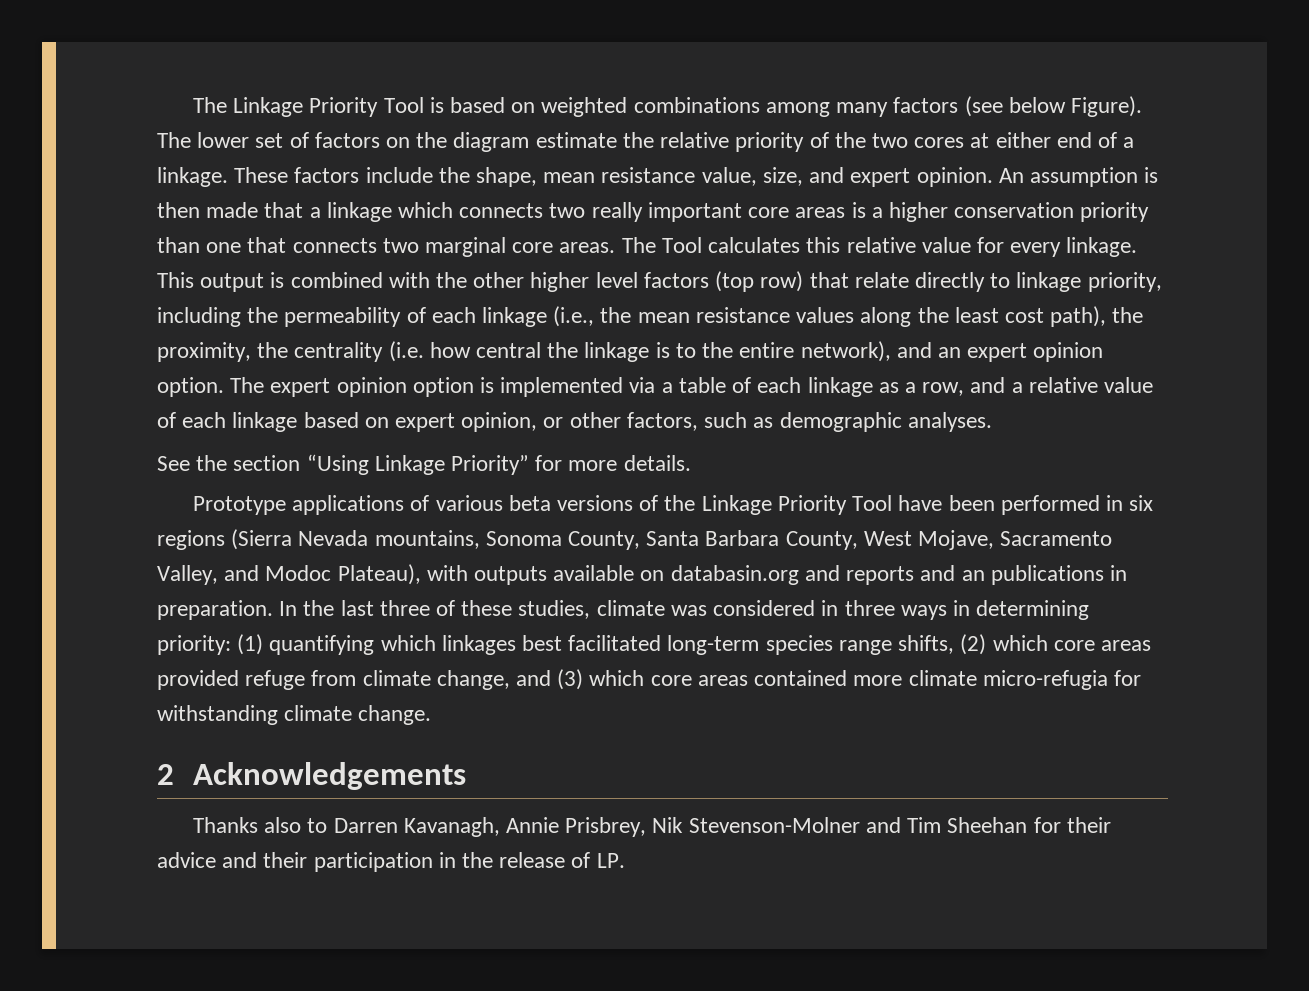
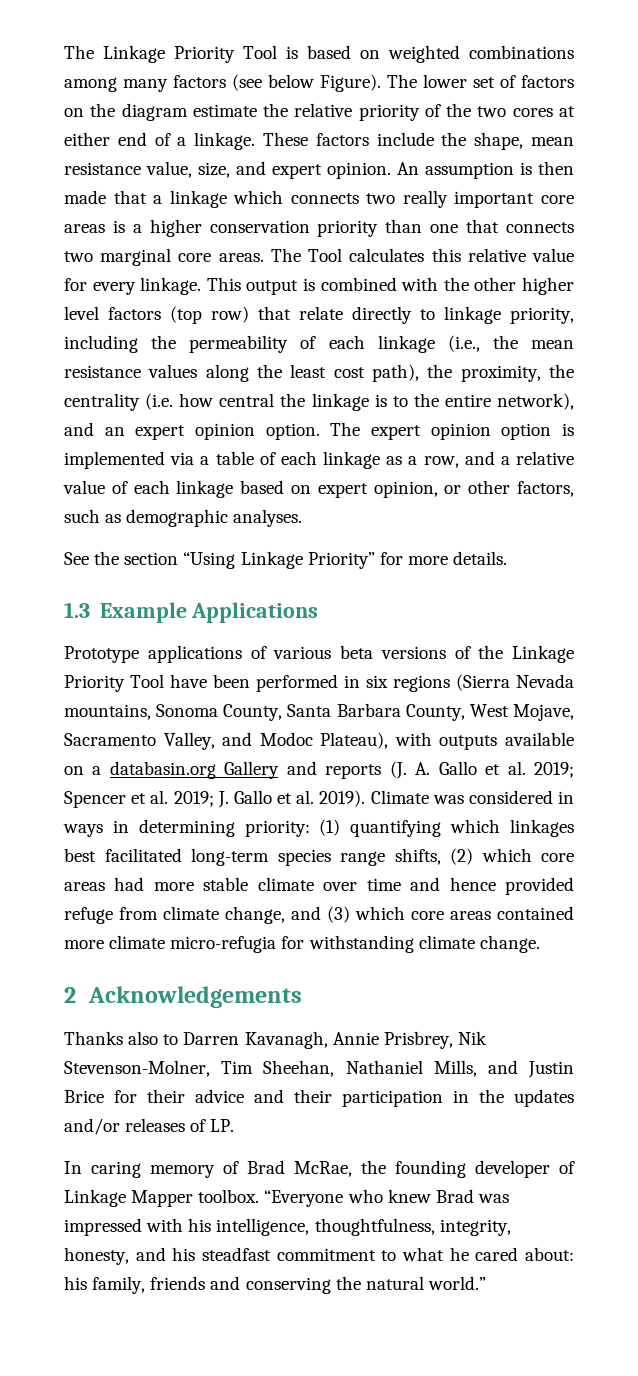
+ 1.3 Example Applications
- Prototype applications of various beta versions of the Linkage Priority Tool have been performed in six regions (Sierra Nevada mountains, Sonoma County, Santa Barbara County, West Mojave, Sacramento Valley, and Modoc Plateau), with outputs available on databasin.org and reports and an publications in preparation. In the last three of these studies, climate was considered in three ways in determining priority:
+ Prototype applications of various beta versions of the Linkage Priority Tool have been performed in six regions (Sierra Nevada mountains, Sonoma County, Santa Barbara County, West Mojave, Sacramento Valley, and Modoc Plateau), with outputs available on a databasin.org Gallery and reports (J. A. Gallo et al. 2019; Spencer et al. 2019; J. Gallo et al. 2019). Climate was considered in ways in determining priority:
- (1) quantifying which linkages best facilitated long-term species range shifts, (2) which core areas provided refuge from climate change, and (3) which core areas contained more climate micro-refugia for withstanding climate change.
+ (1) quantifying which linkages best facilitated long-term species range shifts, (2) which core areas had more stable climate over time and hence provided refuge from climate change, and (3) which core areas contained more climate micro-refugia for withstanding climate change.
- Thanks also to Darren Kavanagh, Annie Prisbrey, Nik Stevenson-Molner and Tim Sheehan for their advice and their participation in the release of LP.
+ Thanks also to Darren Kavanagh, Annie Prisbrey, Nik Stevenson-Molner, Tim Sheehan, Nathaniel Mills, and Justin Brice for their advice and their participation in the updates and/or releases of LP.
+ In caring memory of Brad McRae, the founding developer of Linkage Mapper toolbox. “Everyone who knew Brad was impressed with his intelligence, thoughtfulness, integrity, honesty, and his steadfast commitment to what he cared about: his family, friends and conserving the natural world.”

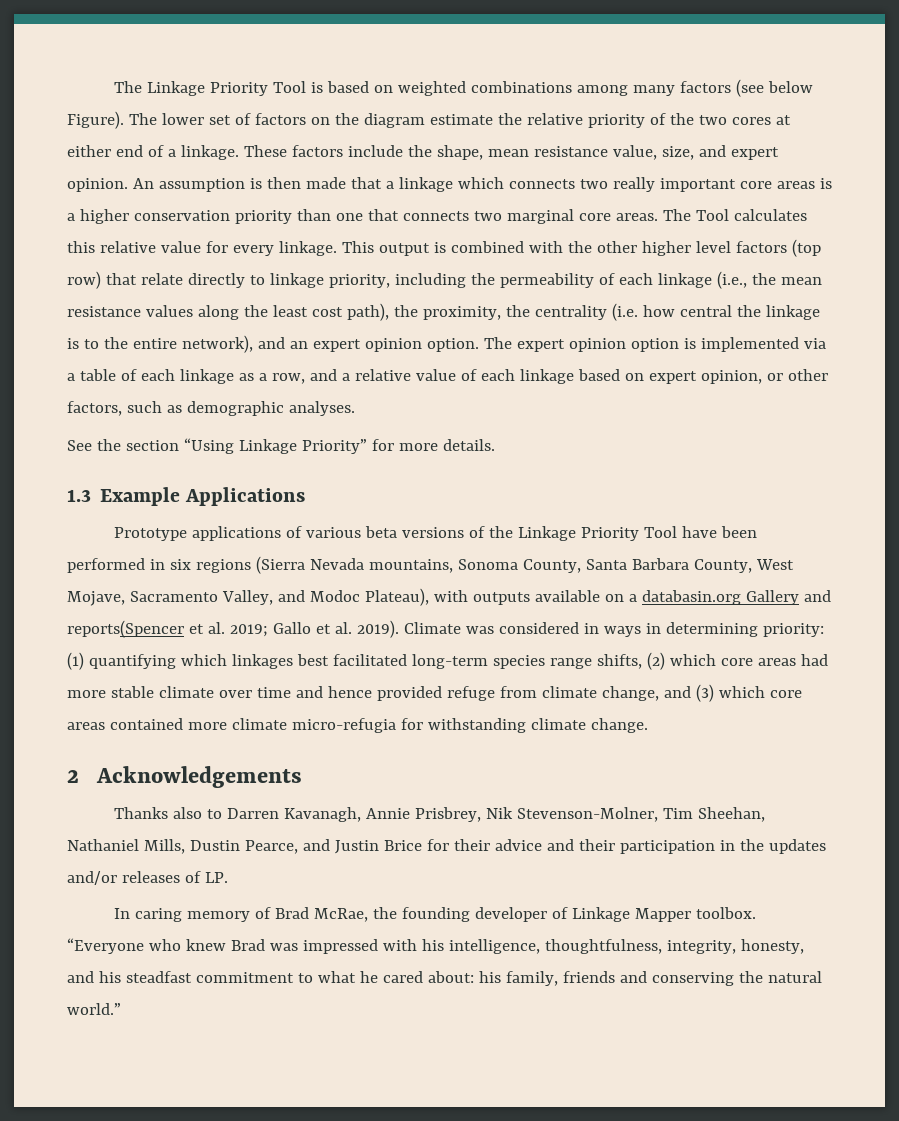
- Prototype applications of various beta versions of the Linkage Priority Tool have been performed in six regions (Sierra Nevada mountains, Sonoma County, Santa Barbara County, West Mojave, Sacramento Valley, and Modoc Plateau), with outputs available on a databasin.org Gallery and reports (J. A. Gallo et al. 2019; Spencer et al. 2019; J. Gallo et al. 2019).
+ Prototype applications of various beta versions of the Linkage Priority Tool have been performed in six regions (Sierra Nevada mountains, Sonoma County, Santa Barbara County, West Mojave, Sacramento Valley, and Modoc Plateau), with outputs available on a databasin.org Gallery and reports(Spencer et al. 2019; Gallo et al. 2019).
- Thanks also to Darren Kavanagh, Annie Prisbrey, Nik Stevenson-Molner, Tim Sheehan, Nathaniel Mills, and Justin Brice for their advice and their participation in the updates and/or releases of LP.
+ Thanks also to Darren Kavanagh, Annie Prisbrey, Nik Stevenson-Molner, Tim Sheehan, Nathaniel Mills, Dustin Pearce, and Justin Brice for their advice and their participation in the updates and/or releases of LP.

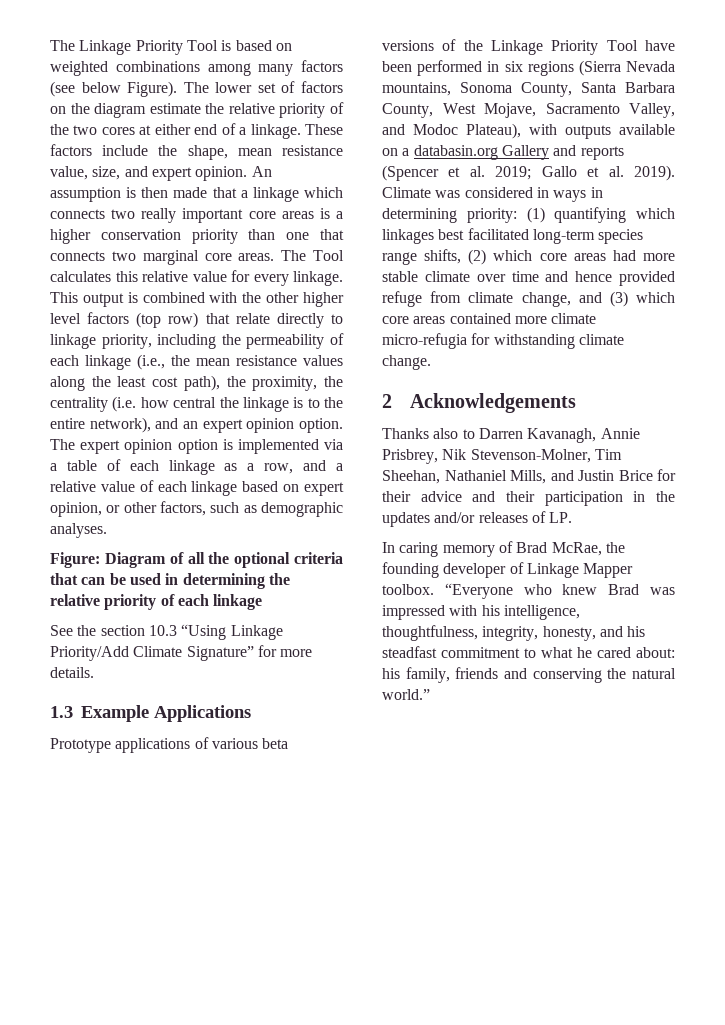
+ Figure: Diagram of all the optional criteria that can be used in determining the relative priority of each linkage
- See the section “Using Linkage Priority” for more details.
+ See the section 10.3 “Using Linkage Priority/Add Climate Signature” for more details.
- Prototype applications of various beta versions of the Linkage Priority Tool have been performed in six regions (Sierra Nevada mountains, Sonoma County, Santa Barbara County, West Mojave, Sacramento Valley, and Modoc Plateau), with outputs available on a databasin.org Gallery and reports(Spencer et al. 2019; Gallo et al. 2019).
+ Prototype applications of various beta versions of the Linkage Priority Tool have been performed in six regions (Sierra Nevada mountains, Sonoma County, Santa Barbara County, West Mojave, Sacramento Valley, and Modoc Plateau), with outputs available on a databasin.org Gallery and reports (Spencer et al. 2019; Gallo et al. 2019).
- Thanks also to Darren Kavanagh, Annie Prisbrey, Nik Stevenson-Molner, Tim Sheehan, Nathaniel Mills, Dustin Pearce, and Justin Brice for their advice and their participation in the updates and/or releases of LP.
+ Thanks also to Darren Kavanagh, Annie Prisbrey, Nik Stevenson-Molner, Tim Sheehan, Nathaniel Mills, and Justin Brice for their advice and their participation in the updates and/or releases of LP.

